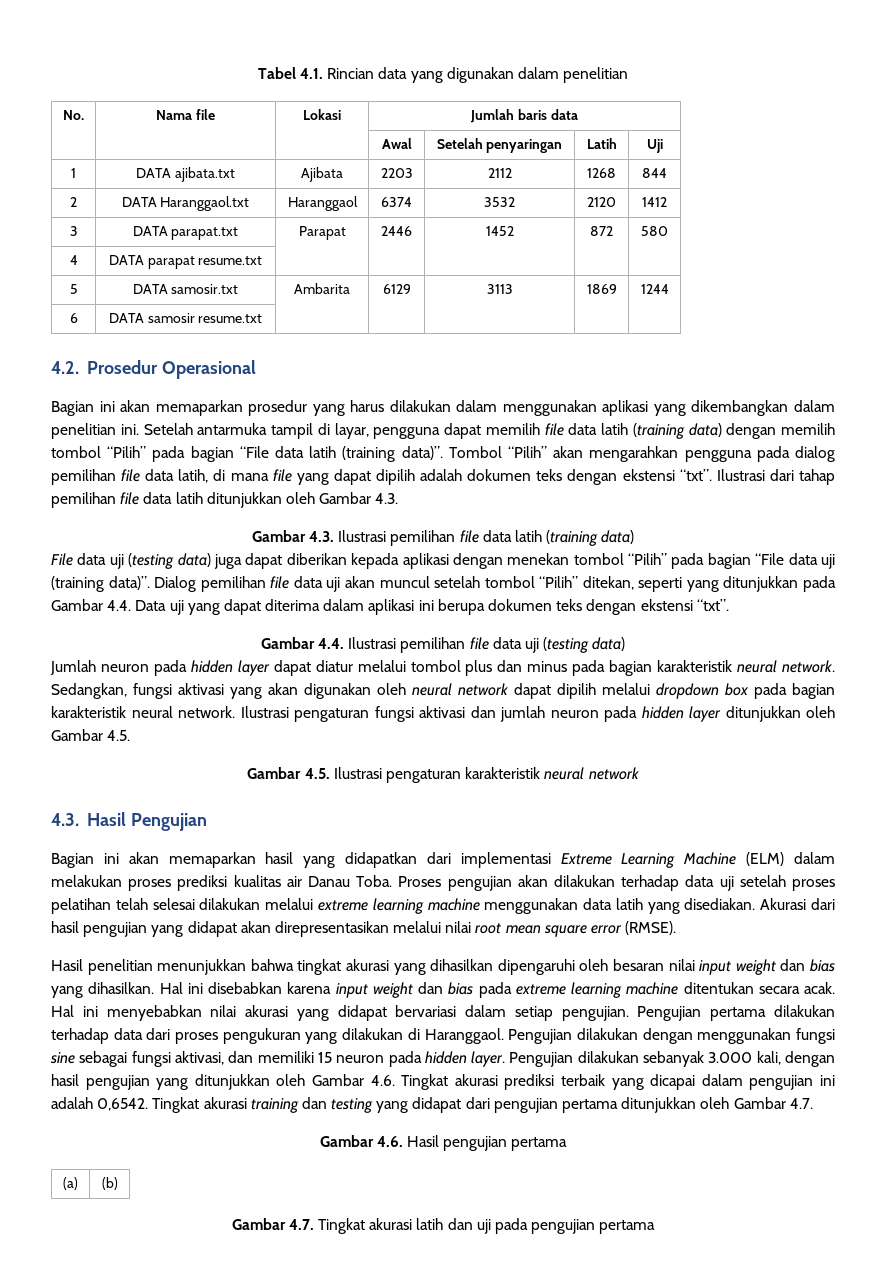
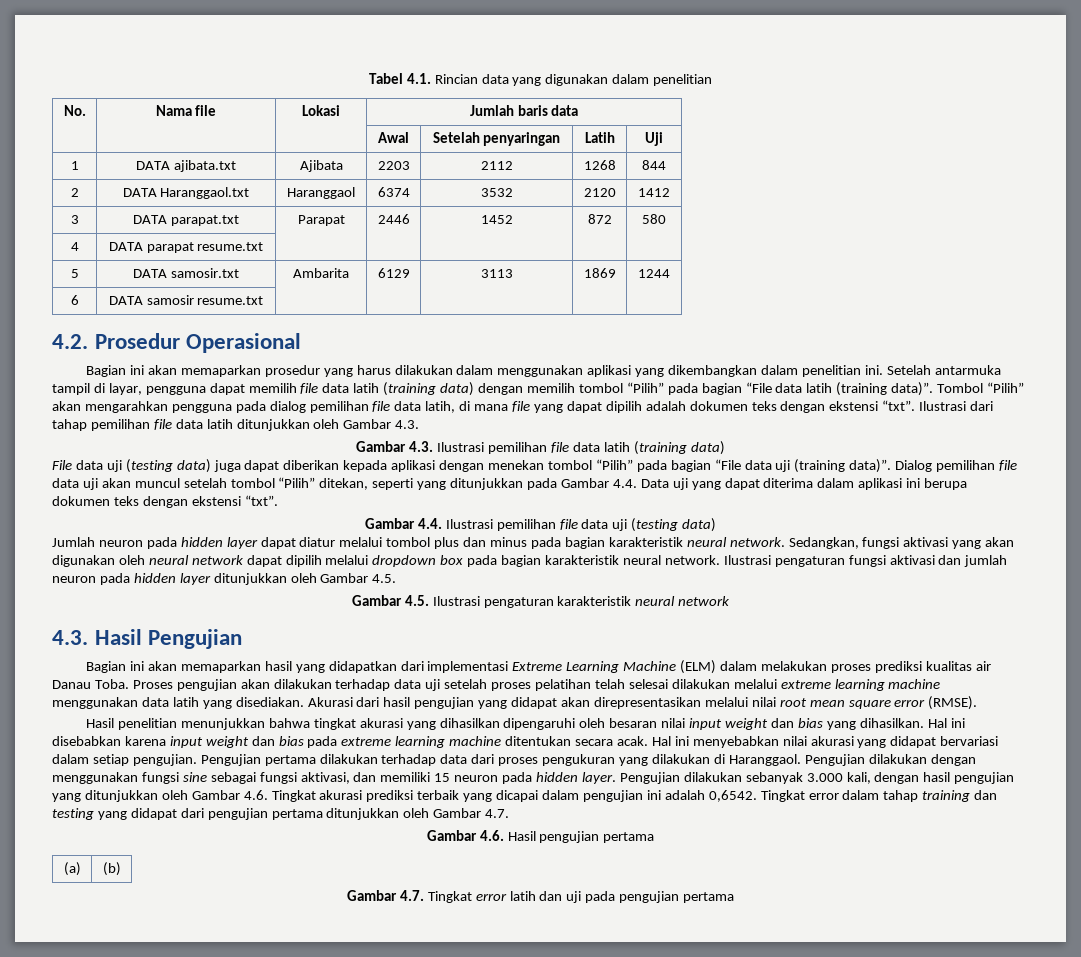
- Tingkat akurasi training dan testing yang didapat dari pengujian pertama ditunjukkan oleh Gambar 4.7.
+ Tingkat error dalam tahap training dan testing yang didapat dari pengujian pertama ditunjukkan oleh Gambar 4.7.
- Gambar 4.7. Tingkat akurasi latih dan uji pada pengujian pertama
+ Gambar 4.7. Tingkat error latih dan uji pada pengujian pertama

